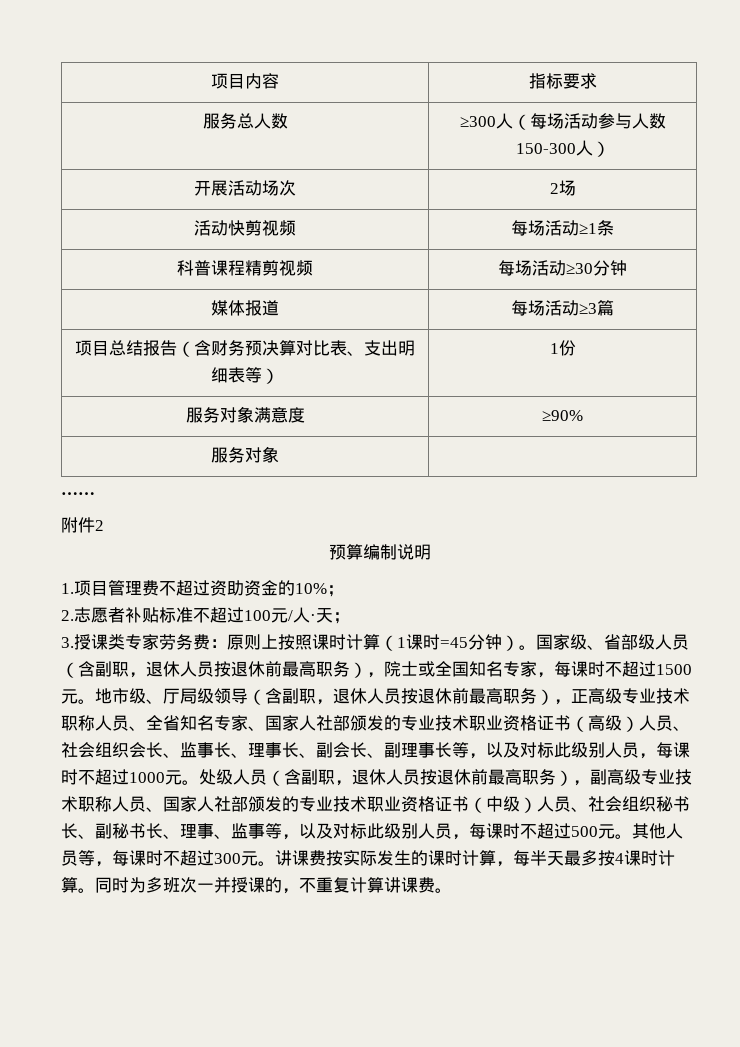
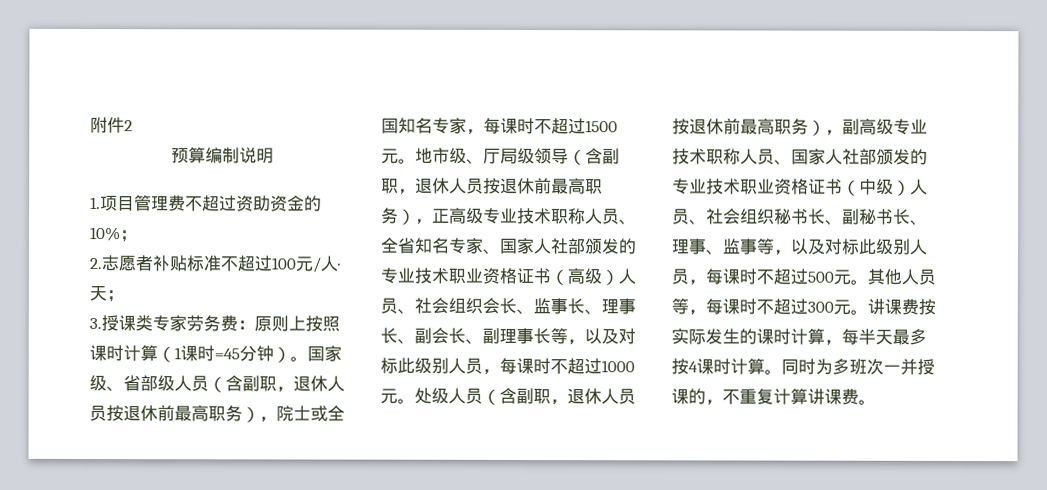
- 项目内容 | 指标要求
- 服务总人数 | ≥300人（每场活动参与人数150-300人）
- 开展活动场次 | 2场
- 活动快剪视频 | 每场活动≥1条
- 科普课程精剪视频 | 每场活动≥30分钟
- 媒体报道 | 每场活动≥3篇
- 项目总结报告（含财务预决算对比表、支出明细表等） | 1份
- 服务对象满意度 | ≥90%
- 服务对象 |
- ……

